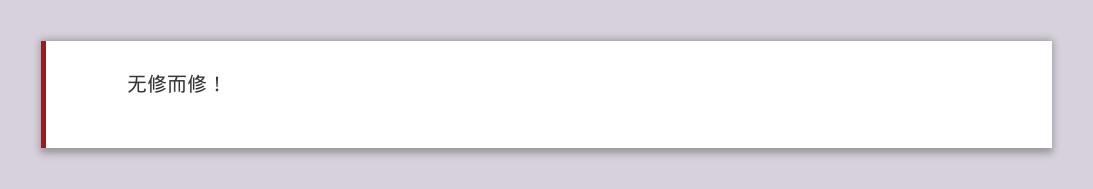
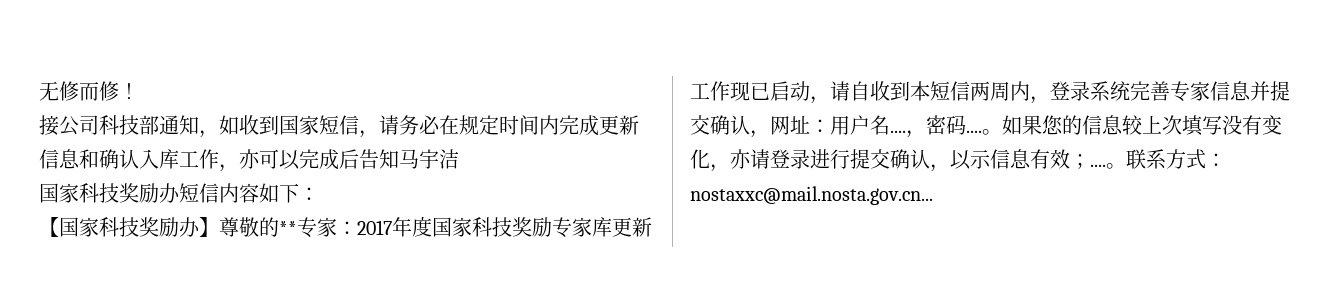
+ 接公司科技部通知，如收到国家短信，请务必在规定时间内完成更新信息和确认入库工作，亦可以完成后告知马宇洁
+ 国家科技奖励办短信内容如下：
+ 【国家科技奖励办】尊敬的**专家：2017年度国家科技奖励专家库更新工作现已启动，请自收到本短信两周内，登录系统完善专家信息并提交确认，网址：用户名....，密码....。如果您的信息较上次填写没有变化，亦请登录进行提交确认，以示信息有效；....。联系方式：nostaxxc@mail.nosta.gov.cn...

